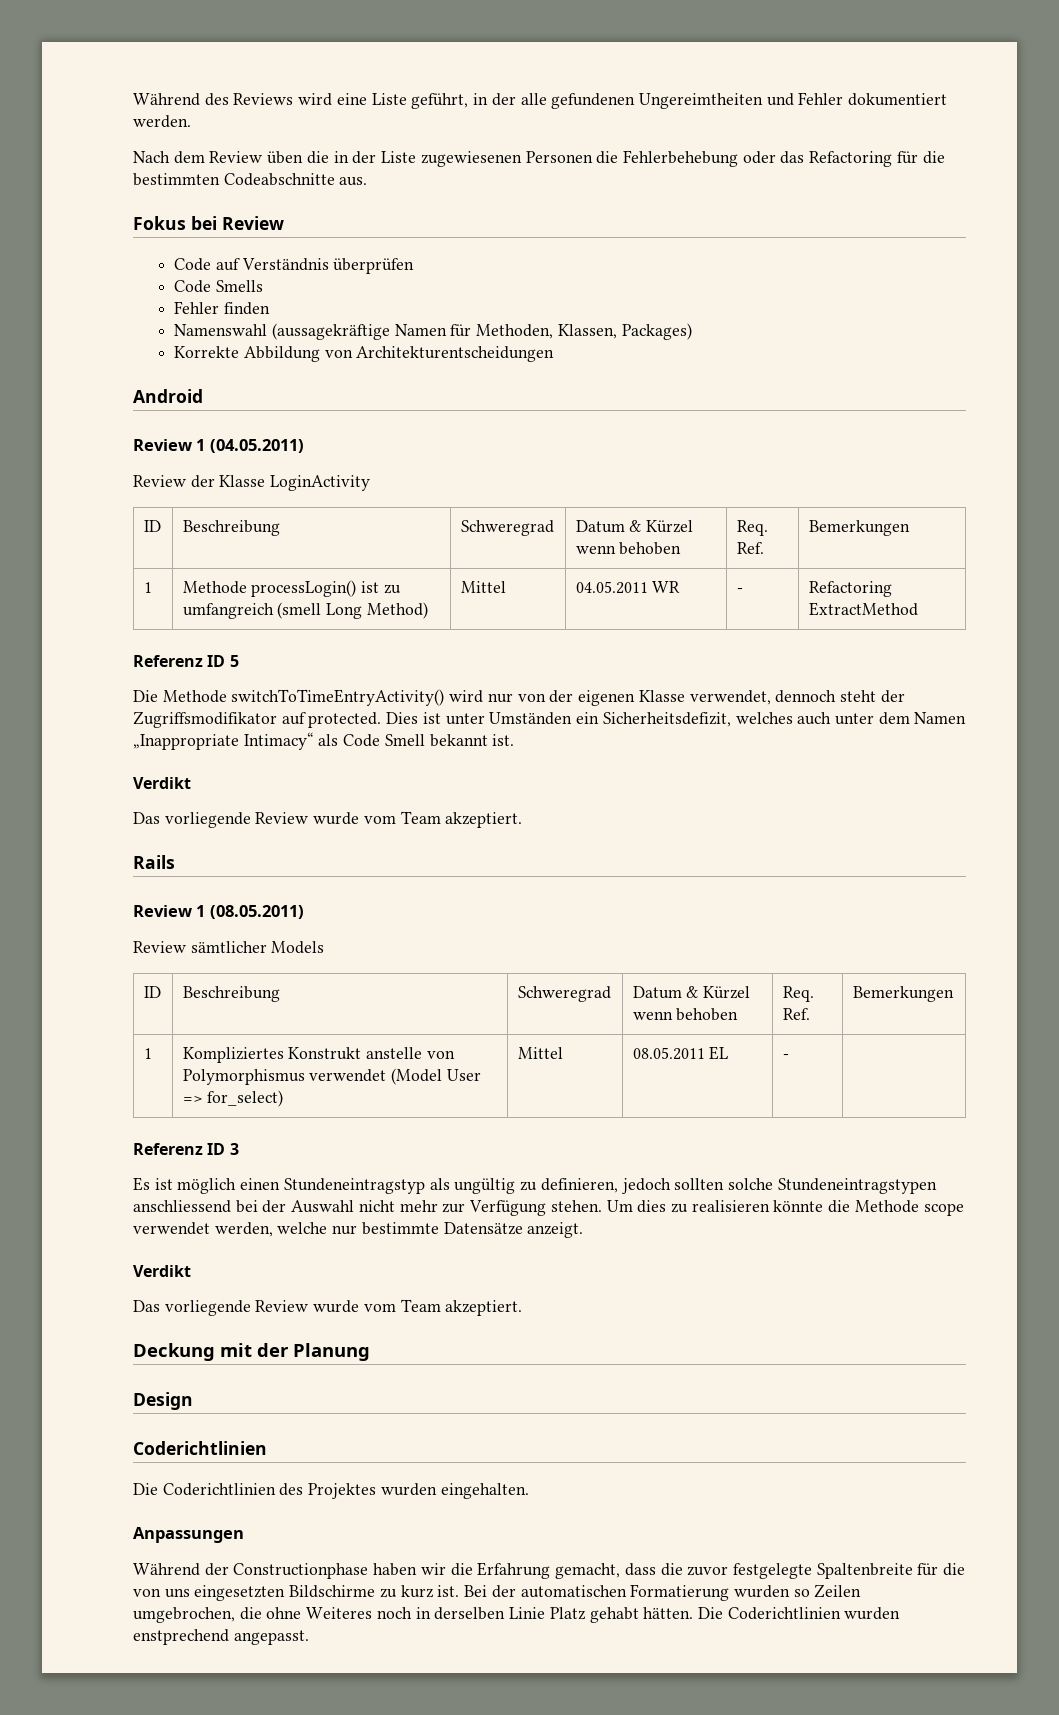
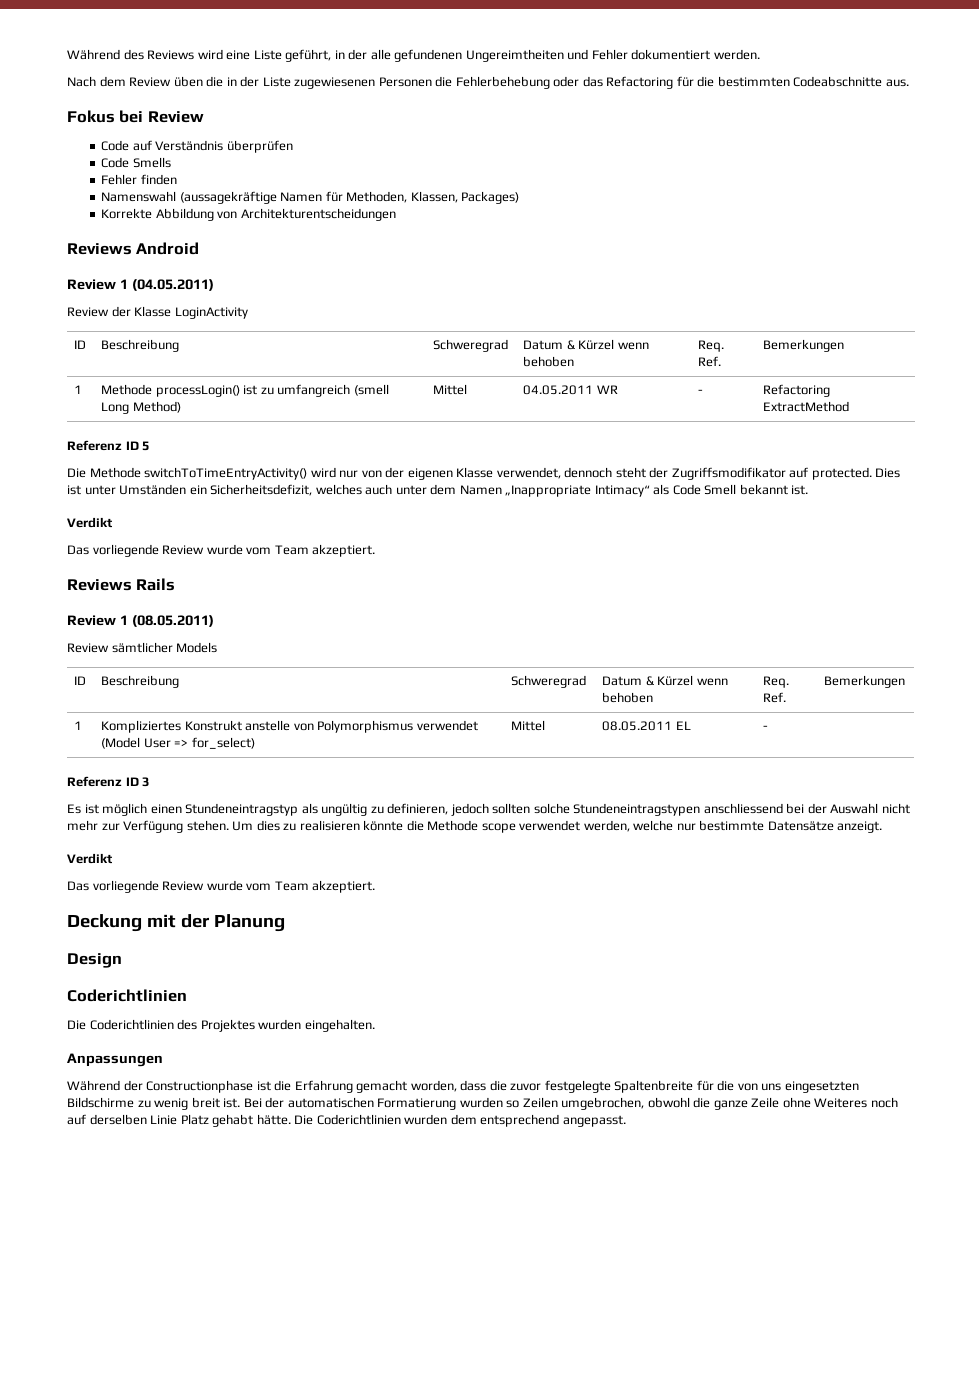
- Android
+ Reviews Android
- Rails
+ Reviews Rails
- Während der Constructionphase haben wir die Erfahrung gemacht, dass die zuvor festgelegte Spaltenbreite für die von uns eingesetzten Bildschirme zu kurz ist.
+ Während der Constructionphase ist die Erfahrung gemacht worden, dass die zuvor festgelegte Spaltenbreite für die von uns eingesetzten Bildschirme zu wenig breit ist.
- Bei der automatischen Formatierung wurden so Zeilen umgebrochen, die ohne Weiteres noch in derselben Linie Platz gehabt hätten.
+ Bei der automatischen Formatierung wurden so Zeilen umgebrochen, obwohl die ganze Zeile ohne Weiteres noch auf derselben Linie Platz gehabt hätte.
- Die Coderichtlinien wurden enstprechend angepasst.
+ Die Coderichtlinien wurden dem entsprechend angepasst.

